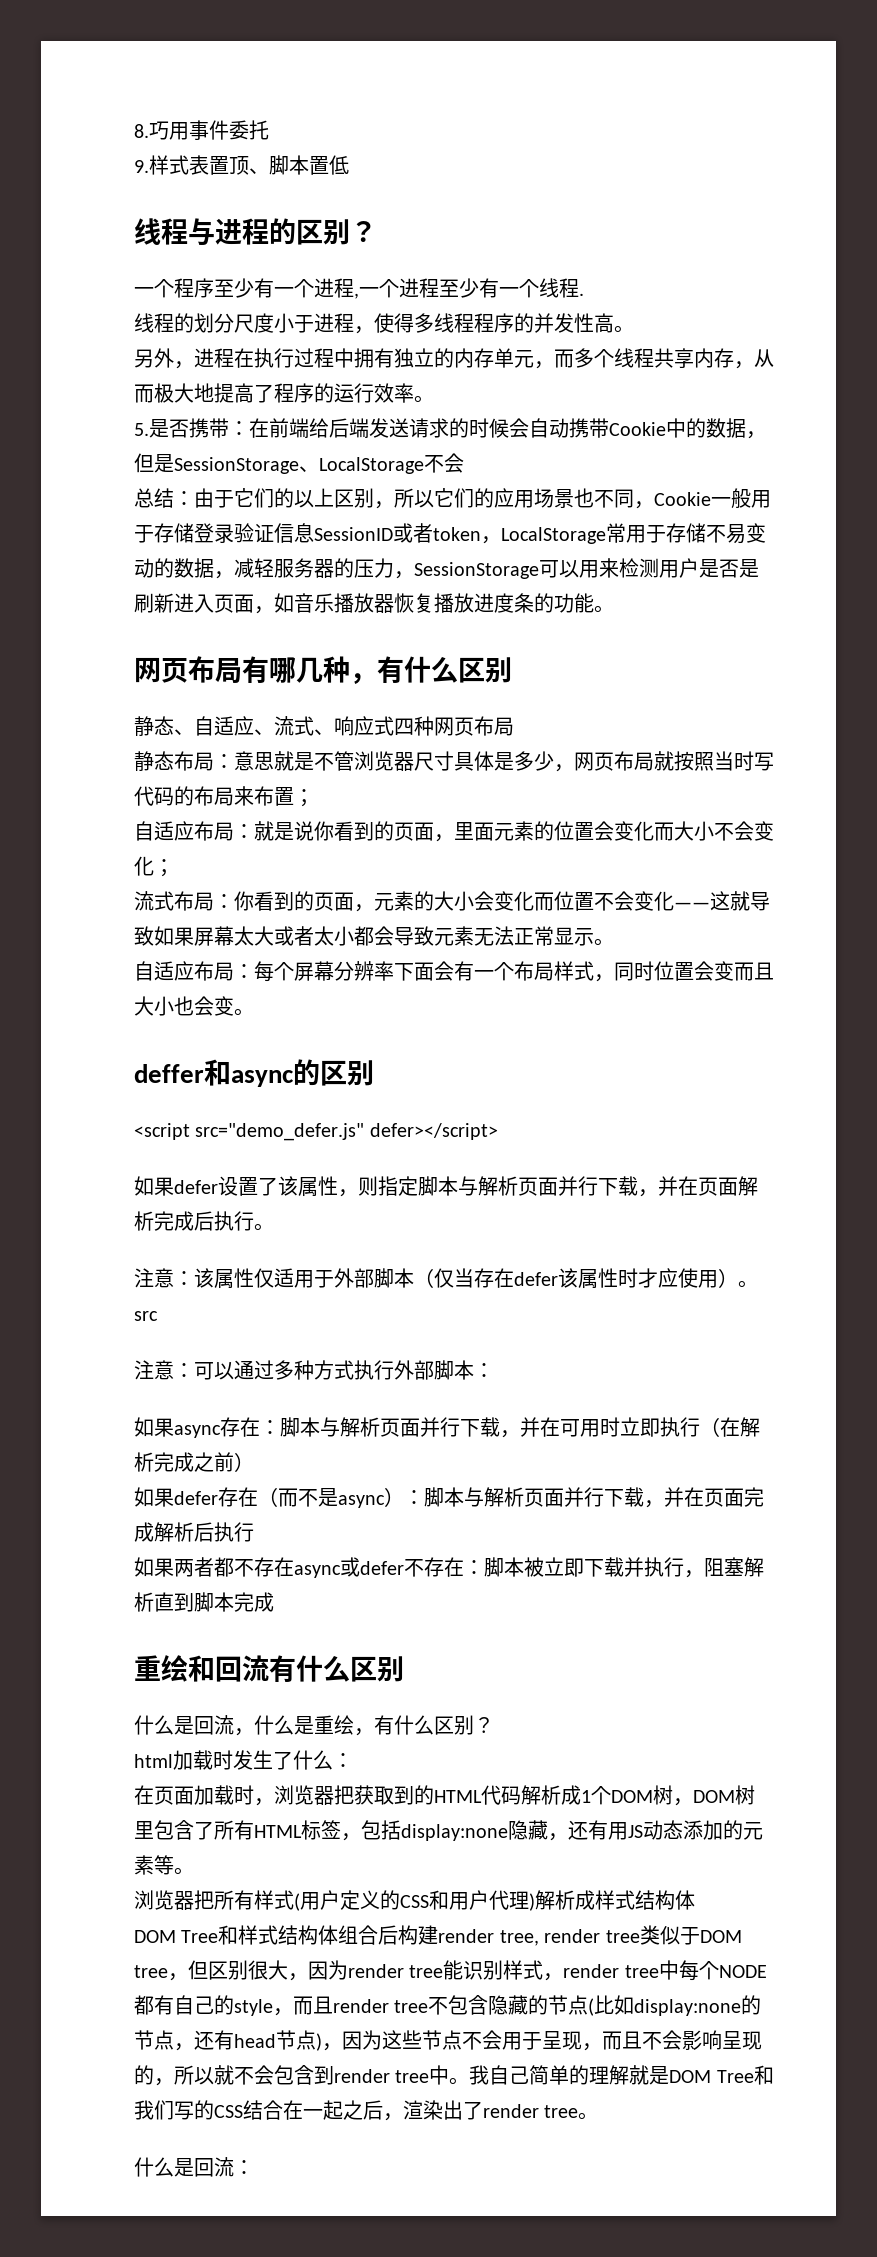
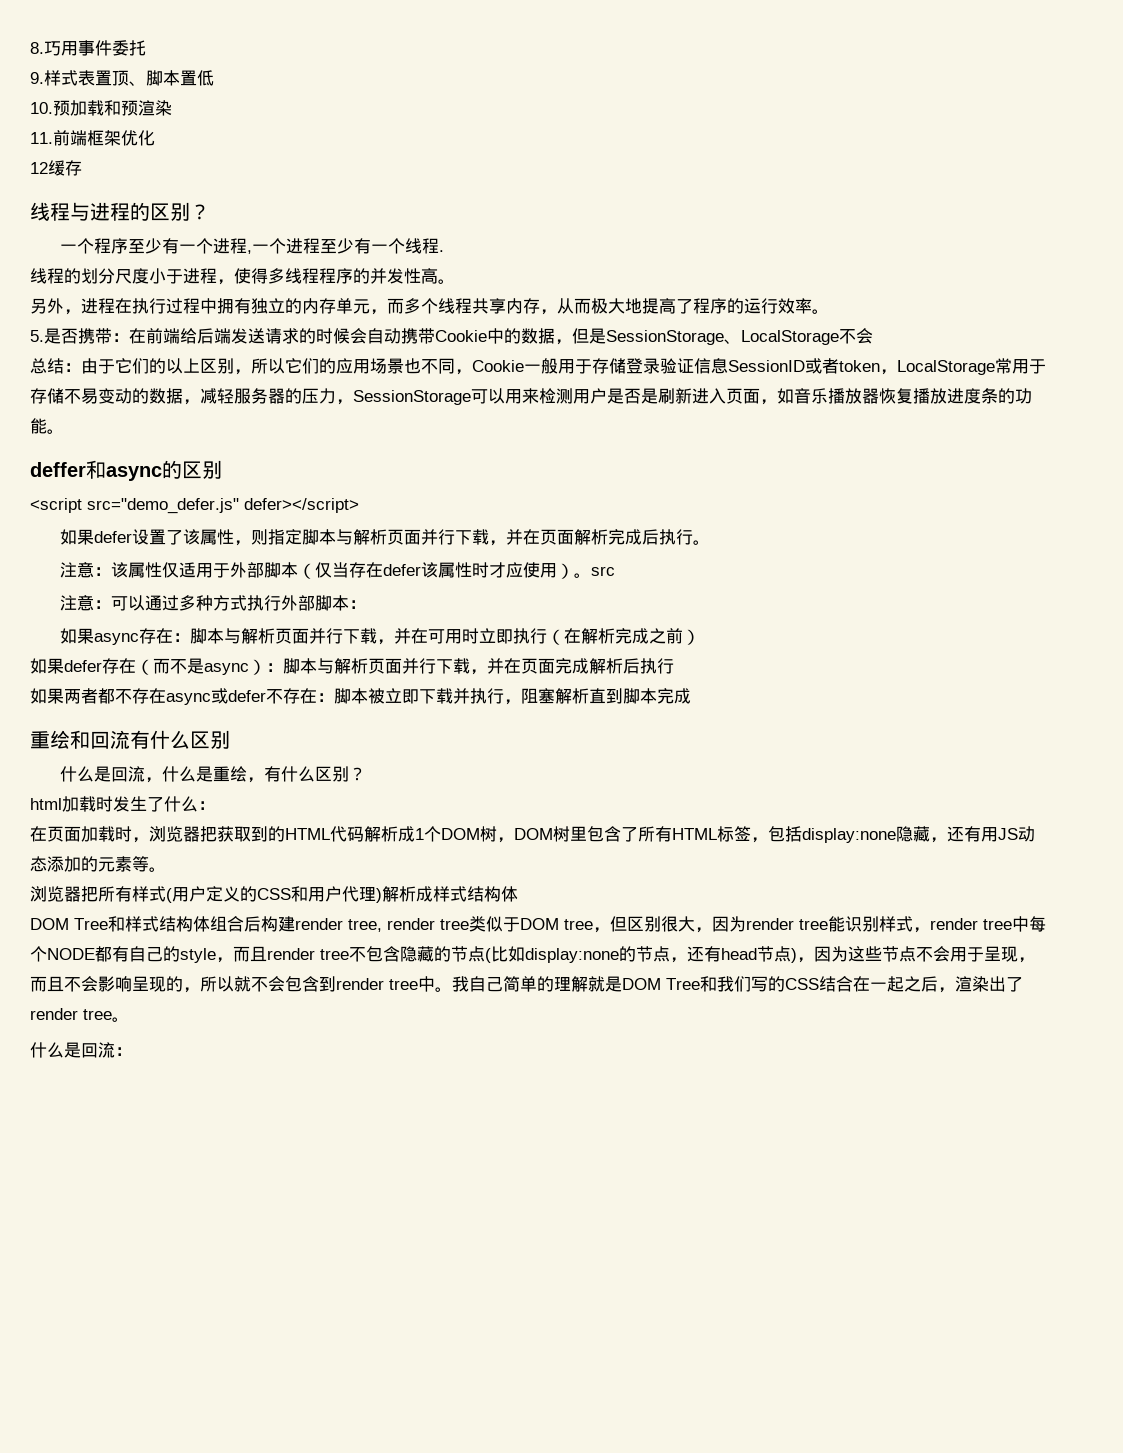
+ 10.预加载和预渲染
+ 11.前端框架优化
+ 12缓存
- 网页布局有哪几种，有什么区别
- 静态、自适应、流式、响应式四种网页布局
- 静态布局：意思就是不管浏览器尺寸具体是多少，网页布局就按照当时写代码的布局来布置；
- 自适应布局：就是说你看到的页面，里面元素的位置会变化而大小不会变化；
- 流式布局：你看到的页面，元素的大小会变化而位置不会变化——这就导致如果屏幕太大或者太小都会导致元素无法正常显示。
- 自适应布局：每个屏幕分辨率下面会有一个布局样式，同时位置会变而且大小也会变。

